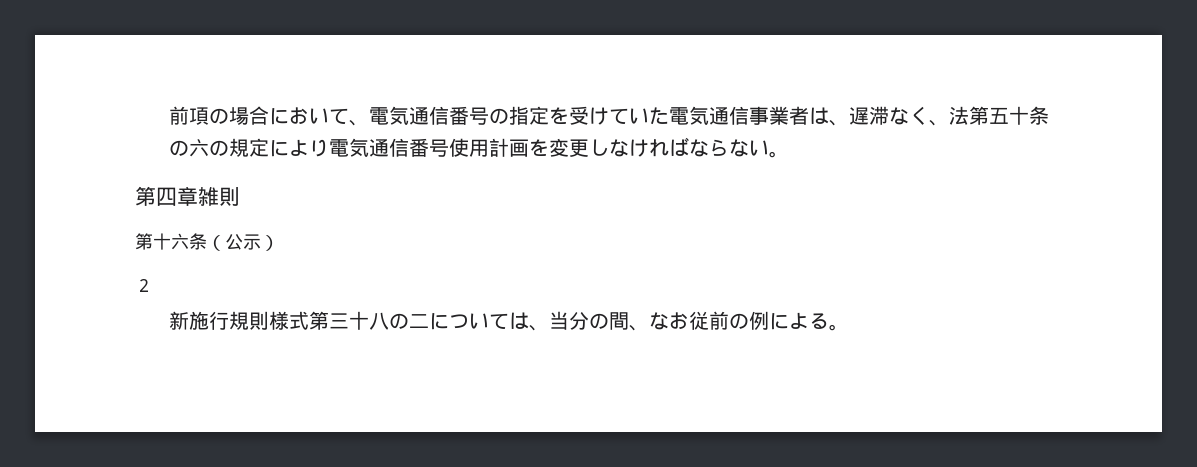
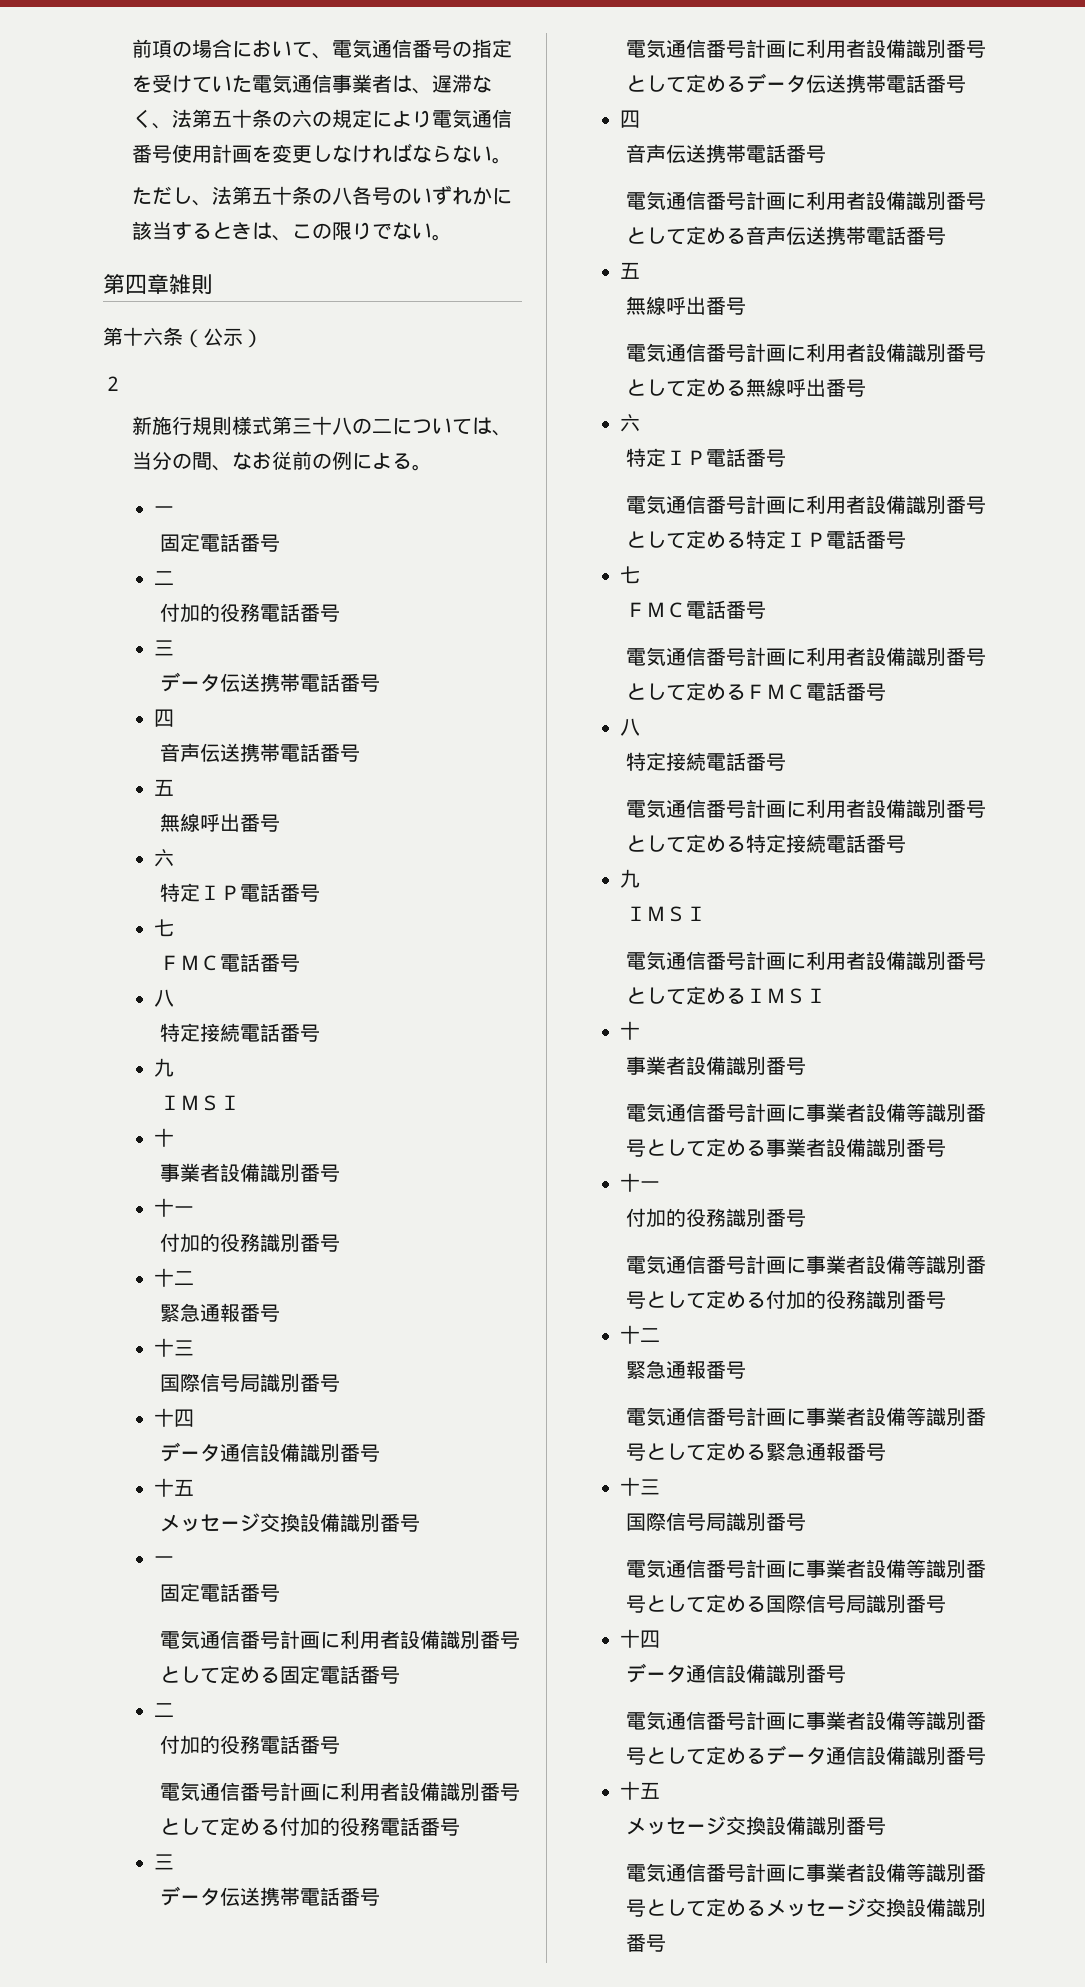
+ ただし、法第五十条の八各号のいずれかに該当するときは、この限りでない。
  新施行規則様式第三十八の二については、当分の間、なお従前の例による。
+ 一
+ 固定電話番号
+ 二
+ 付加的役務電話番号
+ 三
+ データ伝送携帯電話番号
+ 四
+ 音声伝送携帯電話番号
+ 五
+ 無線呼出番号
+ 六
+ 特定ＩＰ電話番号
+ 七
+ ＦＭＣ電話番号
+ 八
+ 特定接続電話番号
+ 九
+ ＩＭＳＩ
+ 十
+ 事業者設備識別番号
+ 十一
+ 付加的役務識別番号
+ 十二
+ 緊急通報番号
+ 十三
+ 国際信号局識別番号
+ 十四
+ データ通信設備識別番号
+ 十五
+ メッセージ交換設備識別番号
+ 一
+ 固定電話番号
+ 電気通信番号計画に利用者設備識別番号として定める固定電話番号
+ 二
+ 付加的役務電話番号
+ 電気通信番号計画に利用者設備識別番号として定める付加的役務電話番号
+ 三
+ データ伝送携帯電話番号
+ 電気通信番号計画に利用者設備識別番号として定めるデータ伝送携帯電話番号
+ 四
+ 音声伝送携帯電話番号
+ 電気通信番号計画に利用者設備識別番号として定める音声伝送携帯電話番号
+ 五
+ 無線呼出番号
+ 電気通信番号計画に利用者設備識別番号として定める無線呼出番号
+ 六
+ 特定ＩＰ電話番号
+ 電気通信番号計画に利用者設備識別番号として定める特定ＩＰ電話番号
+ 七
+ ＦＭＣ電話番号
+ 電気通信番号計画に利用者設備識別番号として定めるＦＭＣ電話番号
+ 八
+ 特定接続電話番号
+ 電気通信番号計画に利用者設備識別番号として定める特定接続電話番号
+ 九
+ ＩＭＳＩ
+ 電気通信番号計画に利用者設備識別番号として定めるＩＭＳＩ
+ 十
+ 事業者設備識別番号
+ 電気通信番号計画に事業者設備等識別番号として定める事業者設備識別番号
+ 十一
+ 付加的役務識別番号
+ 電気通信番号計画に事業者設備等識別番号として定める付加的役務識別番号
+ 十二
+ 緊急通報番号
+ 電気通信番号計画に事業者設備等識別番号として定める緊急通報番号
+ 十三
+ 国際信号局識別番号
+ 電気通信番号計画に事業者設備等識別番号として定める国際信号局識別番号
+ 十四
+ データ通信設備識別番号
+ 電気通信番号計画に事業者設備等識別番号として定めるデータ通信設備識別番号
+ 十五
+ メッセージ交換設備識別番号
+ 電気通信番号計画に事業者設備等識別番号として定めるメッセージ交換設備識別番号

